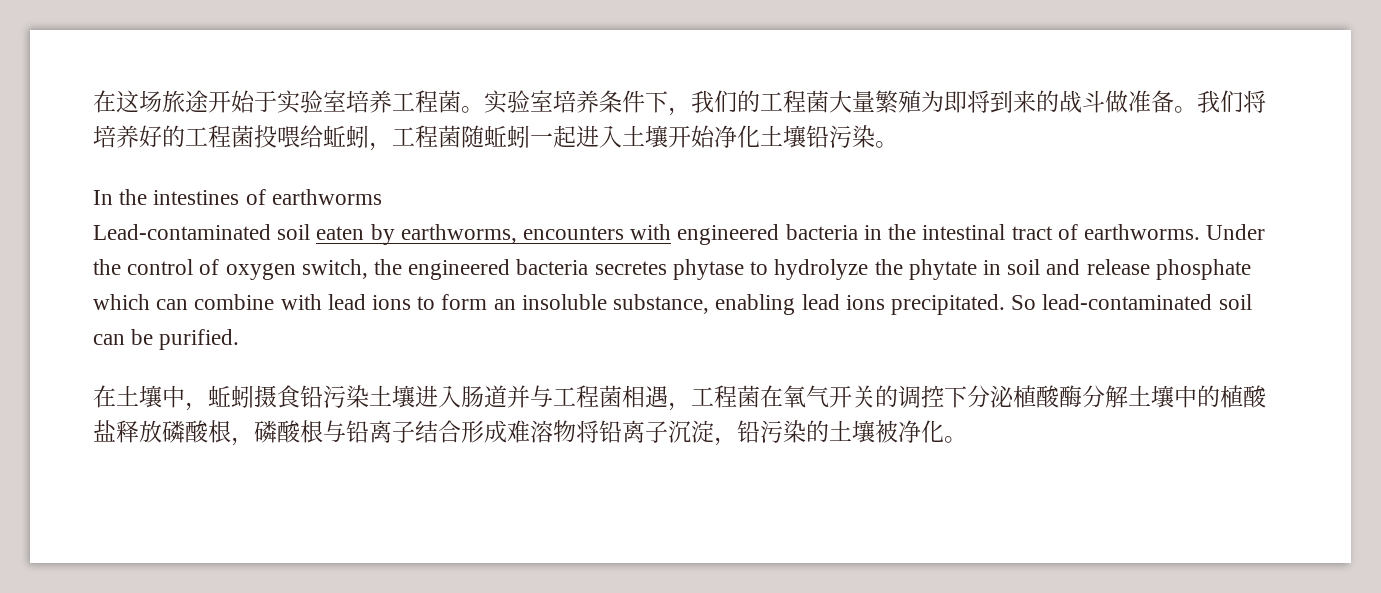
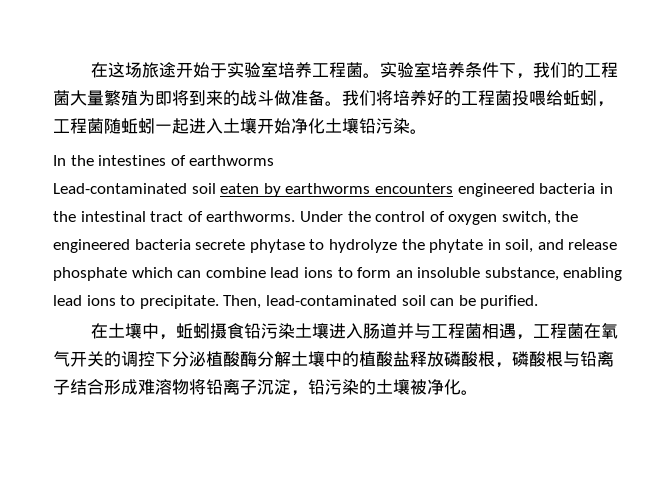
- Lead-contaminated soil eaten by earthworms, encounters with engineered bacteria in the intestinal tract of earthworms.
+ Lead-contaminated soil eaten by earthworms encounters engineered bacteria in the intestinal tract of earthworms.
- Under the control of oxygen switch, the engineered bacteria secretes phytase to hydrolyze the phytate in soil and release phosphate which can combine with lead ions to form an insoluble substance, enabling lead ions precipitated. So lead-contaminated soil can be purified.
+ Under the control of oxygen switch, the engineered bacteria secrete phytase to hydrolyze the phytate in soil, and release phosphate which can combine lead ions to form an insoluble substance, enabling lead ions to precipitate. Then, lead-contaminated soil can be purified.

